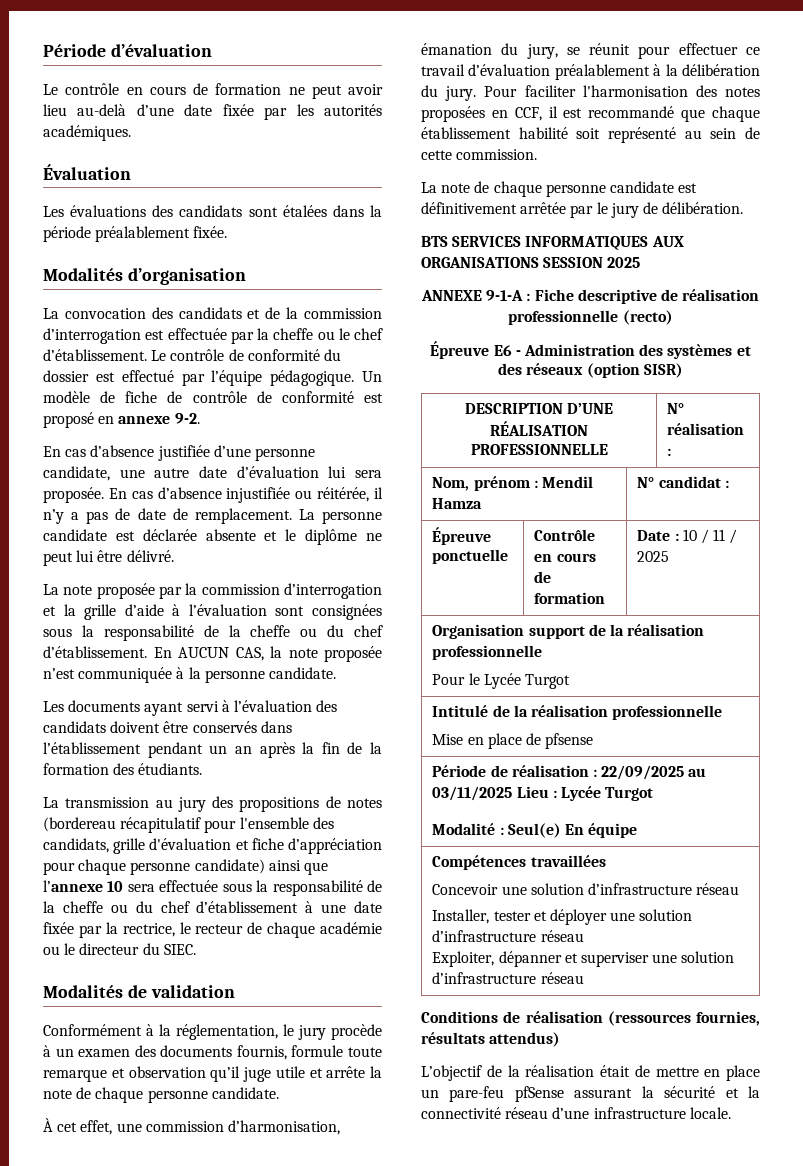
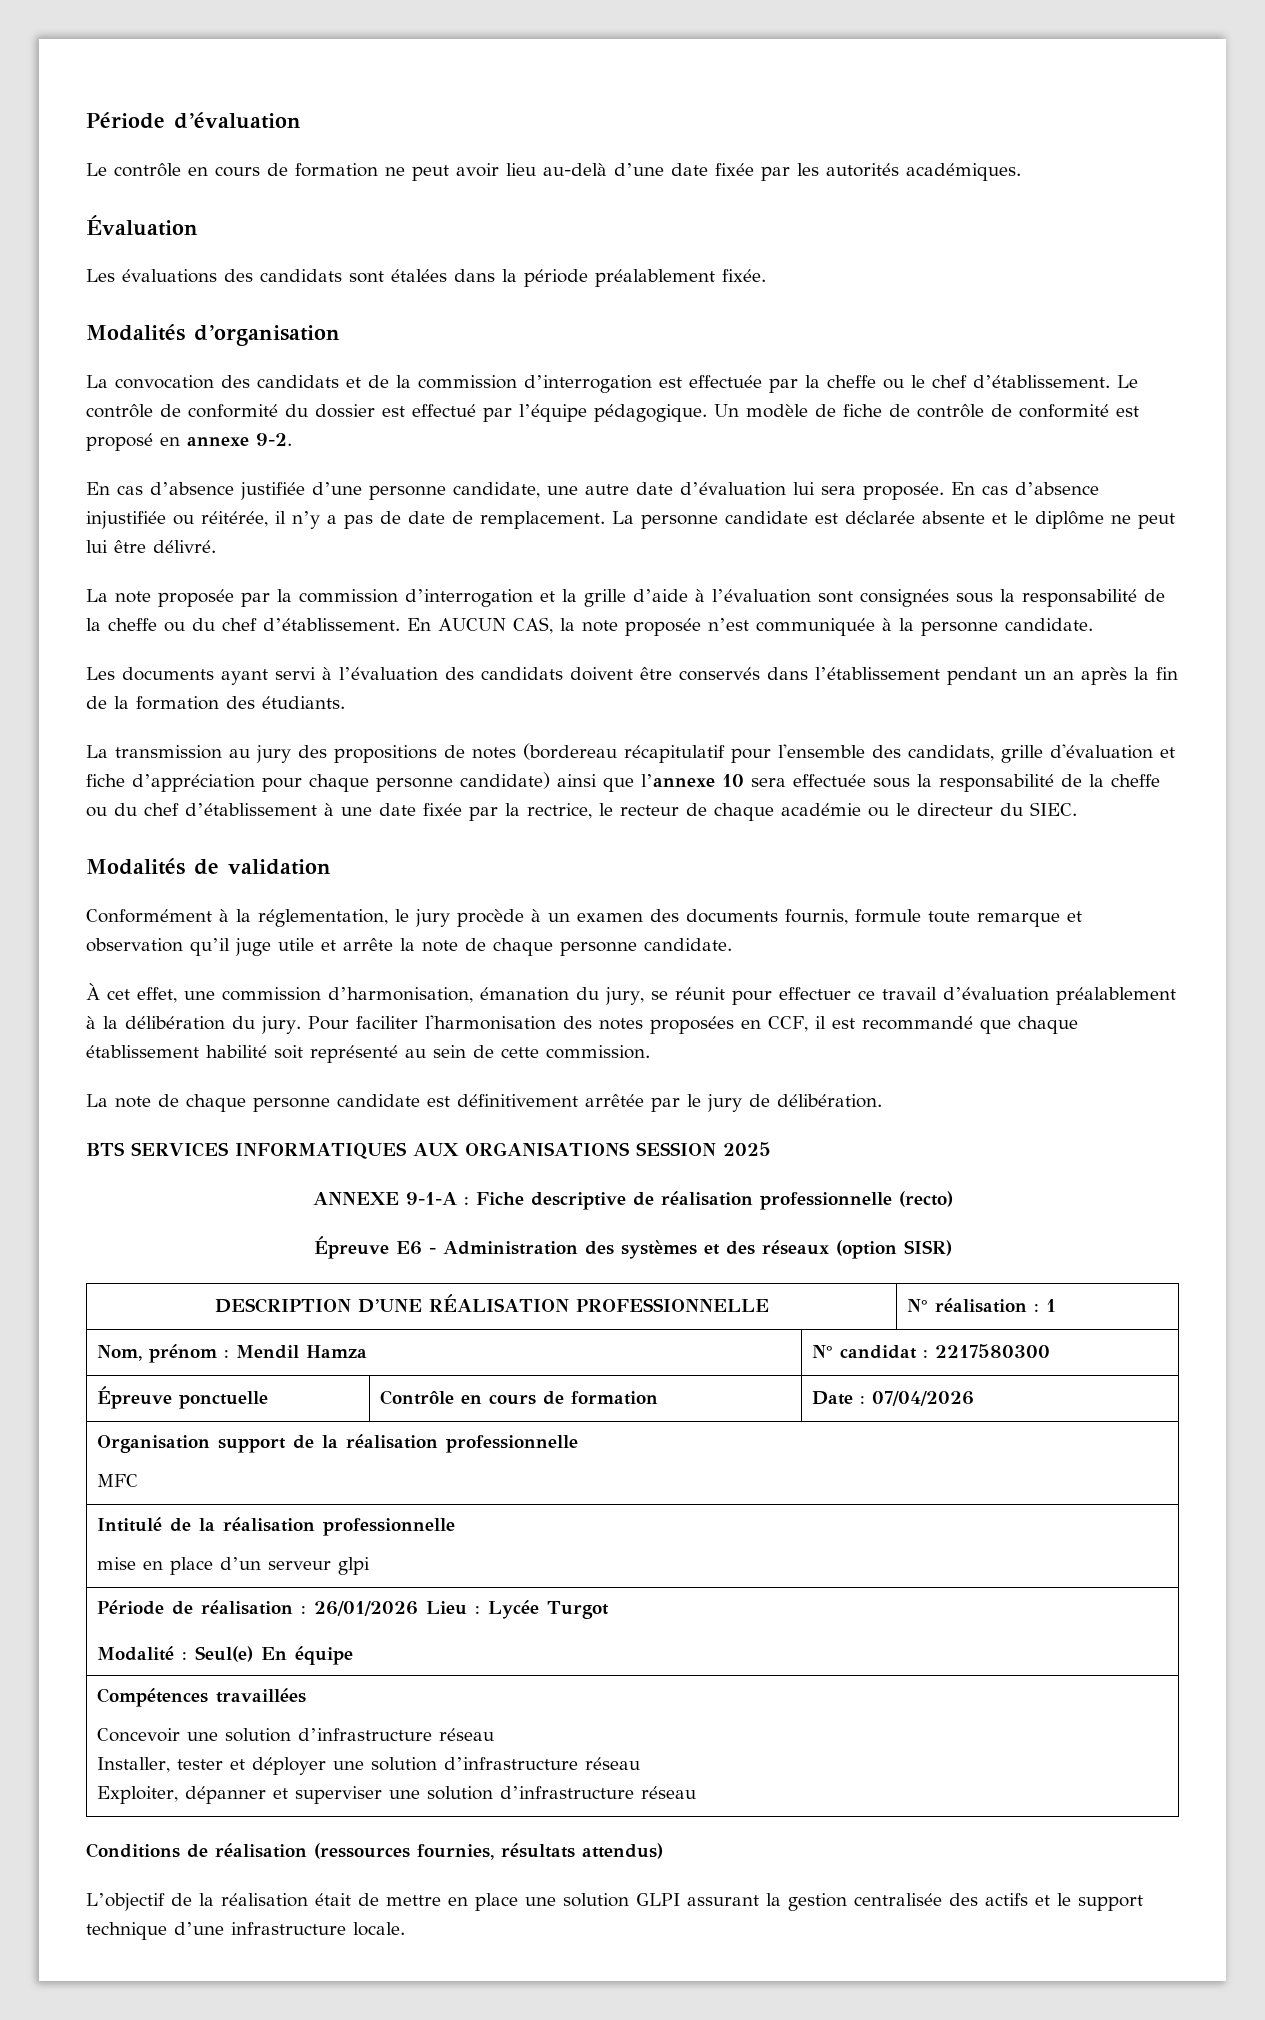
- DESCRIPTION D’UNE RÉALISATION PROFESSIONNELLE | N° réalisation :
+ DESCRIPTION D’UNE RÉALISATION PROFESSIONNELLE | N° réalisation : 1
- Nom, prénom : Mendil Hamza | N° candidat :
+ Nom, prénom : Mendil Hamza | N° candidat : 2217580300
- Épreuve ponctuelle | Contrôle en cours de formation | Date : 10 / 11 / 2025
+ Épreuve ponctuelle | Contrôle en cours de formation | Date : 07/04/2026
  Organisation support de la réalisation professionnelle
- Pour le Lycée Turgot
+ MFC
  Intitulé de la réalisation professionnelle
- Mise en place de pfsense
+ mise en place d’un serveur glpi
- Période de réalisation : 22/09/2025 au 03/11/2025 Lieu : Lycée Turgot
+ Période de réalisation : 26/01/2026 Lieu : Lycée Turgot
- L’objectif de la réalisation était de mettre en place un pare-feu pfSense assurant la sécurité et la connectivité réseau d’une infrastructure locale.
+ L’objectif de la réalisation était de mettre en place une solution GLPI assurant la gestion centralisée des actifs et le support technique d’une infrastructure locale.

